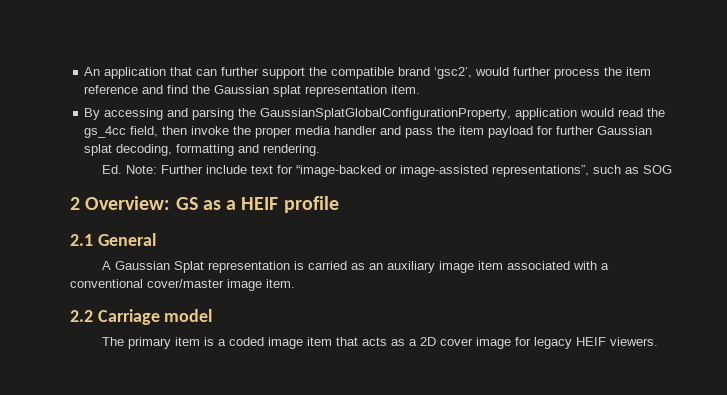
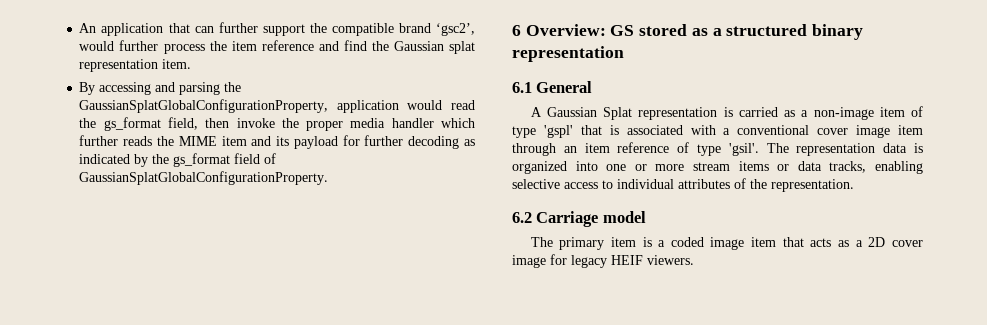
- By accessing and parsing the GaussianSplatGlobalConfigurationProperty, application would read the gs_4cc field, then invoke the proper media handler and pass the item payload for further Gaussian splat decoding, formatting and rendering.
- Ed. Note: Further include text for “image-backed or image-assisted representations”, such as SOG
- 2 Overview: GS as a HEIF profile
- 2.1 General
+ By accessing and parsing the GaussianSplatGlobalConfigurationProperty, application would read the gs_format field, then invoke the proper media handler which further reads the MIME item and its payload for further decoding as indicated by the gs_format field of GaussianSplatGlobalConfigurationProperty.
+ 6 Overview: GS stored as a structured binary representation
+ 6.1 General
- A Gaussian Splat representation is carried as an auxiliary image item associated with a conventional cover/master image item.
- 2.2 Carriage model
+ A Gaussian Splat representation is carried as a non-image item of type 'gspl' that is associated with a conventional cover image item through an item reference of type 'gsil'. The representation data is organized into one or more stream items or data tracks, enabling selective access to individual attributes of the representation.
+ 6.2 Carriage model

